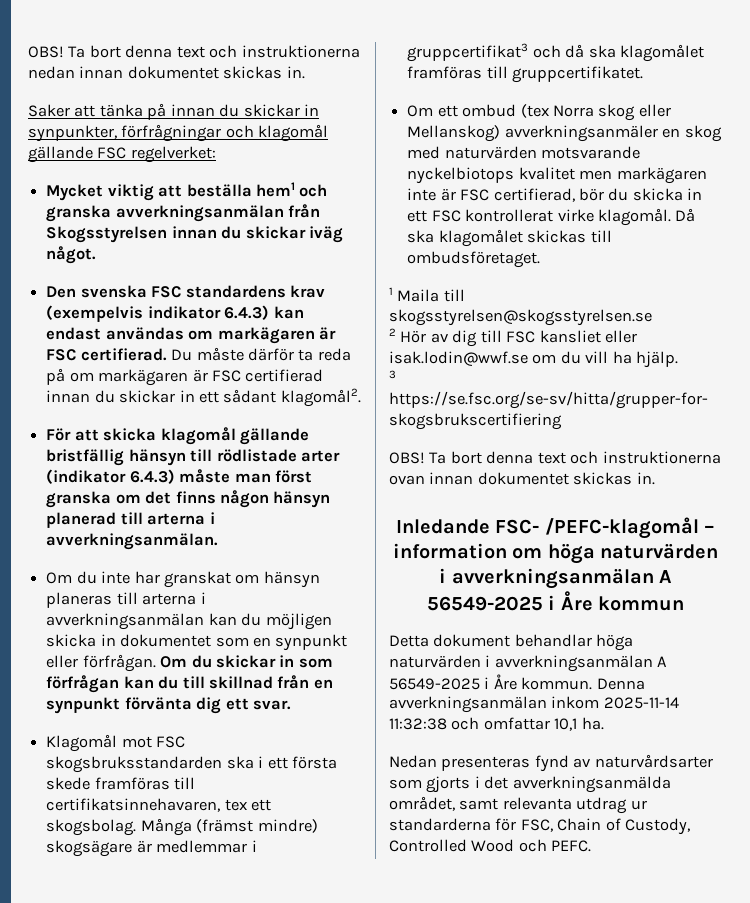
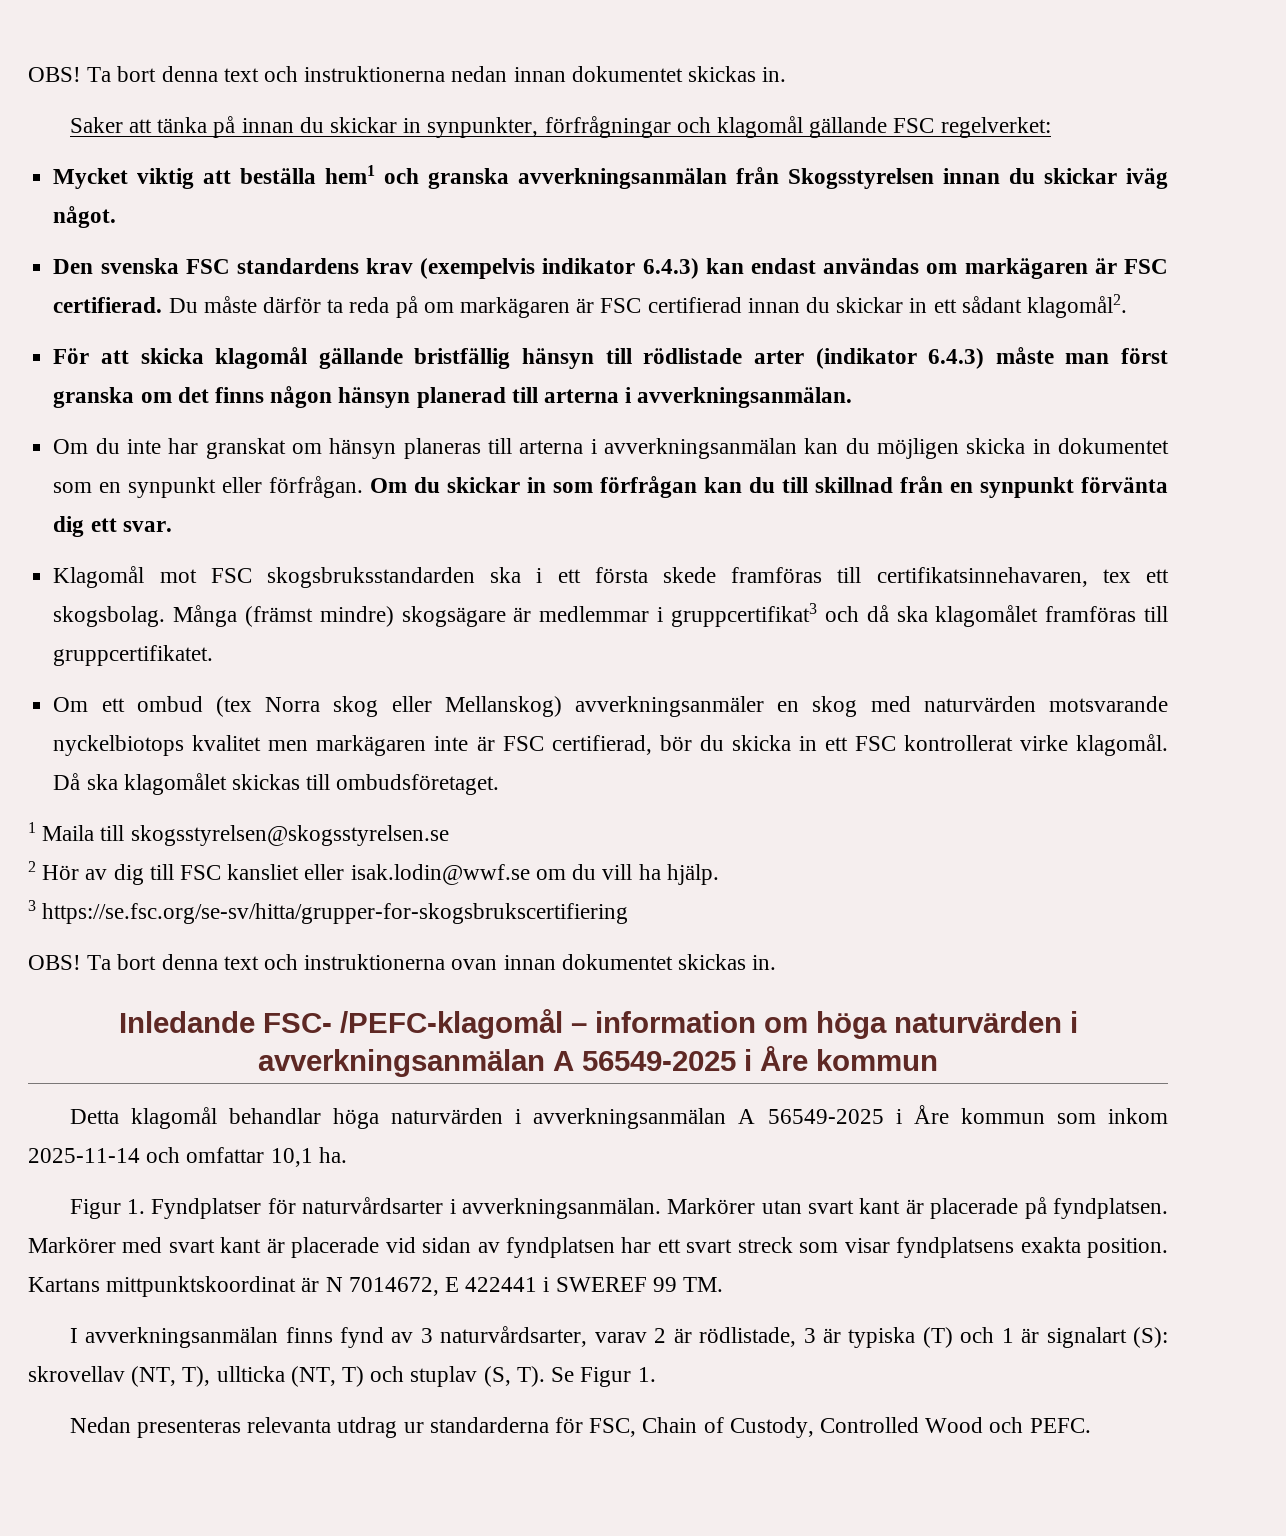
- Detta dokument behandlar höga naturvärden i avverkningsanmälan A 56549-2025 i Åre kommun. Denna avverkningsanmälan inkom 2025-11-14 11:32:38 och omfattar 10,1 ha.
+ Detta klagomål behandlar höga naturvärden i avverkningsanmälan A 56549-2025 i Åre kommun som inkom 2025-11-14 och omfattar 10,1 ha.
- Nedan presenteras fynd av naturvårdsarter som gjorts i det avverkningsanmälda området, samt relevanta utdrag ur standarderna för FSC, Chain of Custody, Controlled Wood och PEFC.
+ Figur 1. Fyndplatser för naturvårdsarter i avverkningsanmälan. Markörer utan svart kant är placerade på fyndplatsen. Markörer med svart kant är placerade vid sidan av fyndplatsen har ett svart streck som visar fyndplatsens exakta position. Kartans mittpunktskoordinat är N 7014672, E 422441 i SWEREF 99 TM.
+ I avverkningsanmälan finns fynd av 3 naturvårdsarter, varav 2 är rödlistade, 3 är typiska (T) och 1 är signalart (S): skrovellav (NT, T), ullticka (NT, T) och stuplav (S, T). Se Figur 1.
+ Nedan presenteras relevanta utdrag ur standarderna för FSC, Chain of Custody, Controlled Wood och PEFC.

